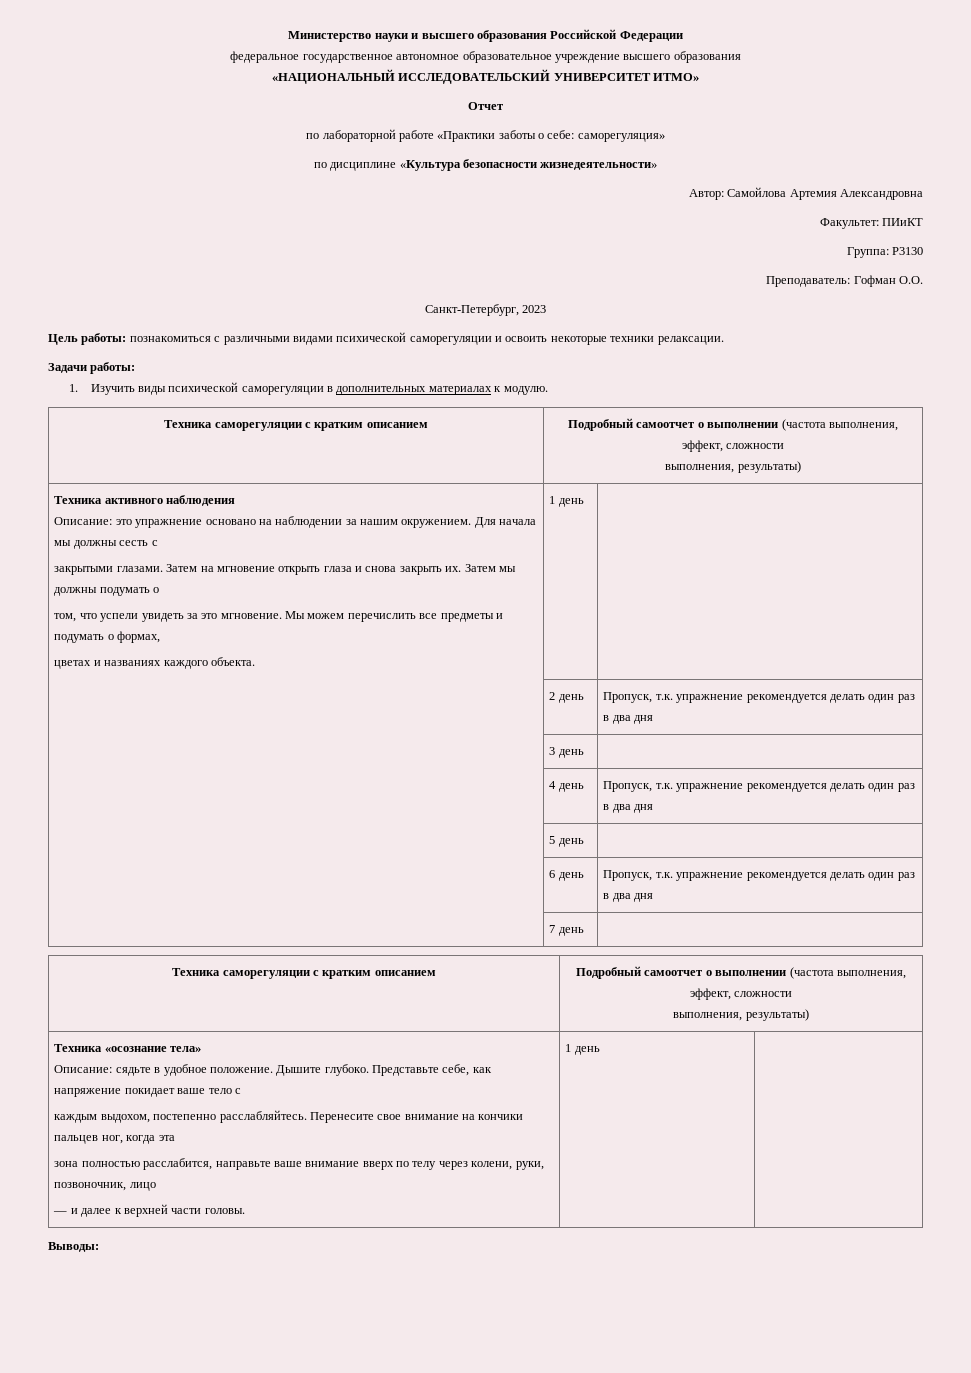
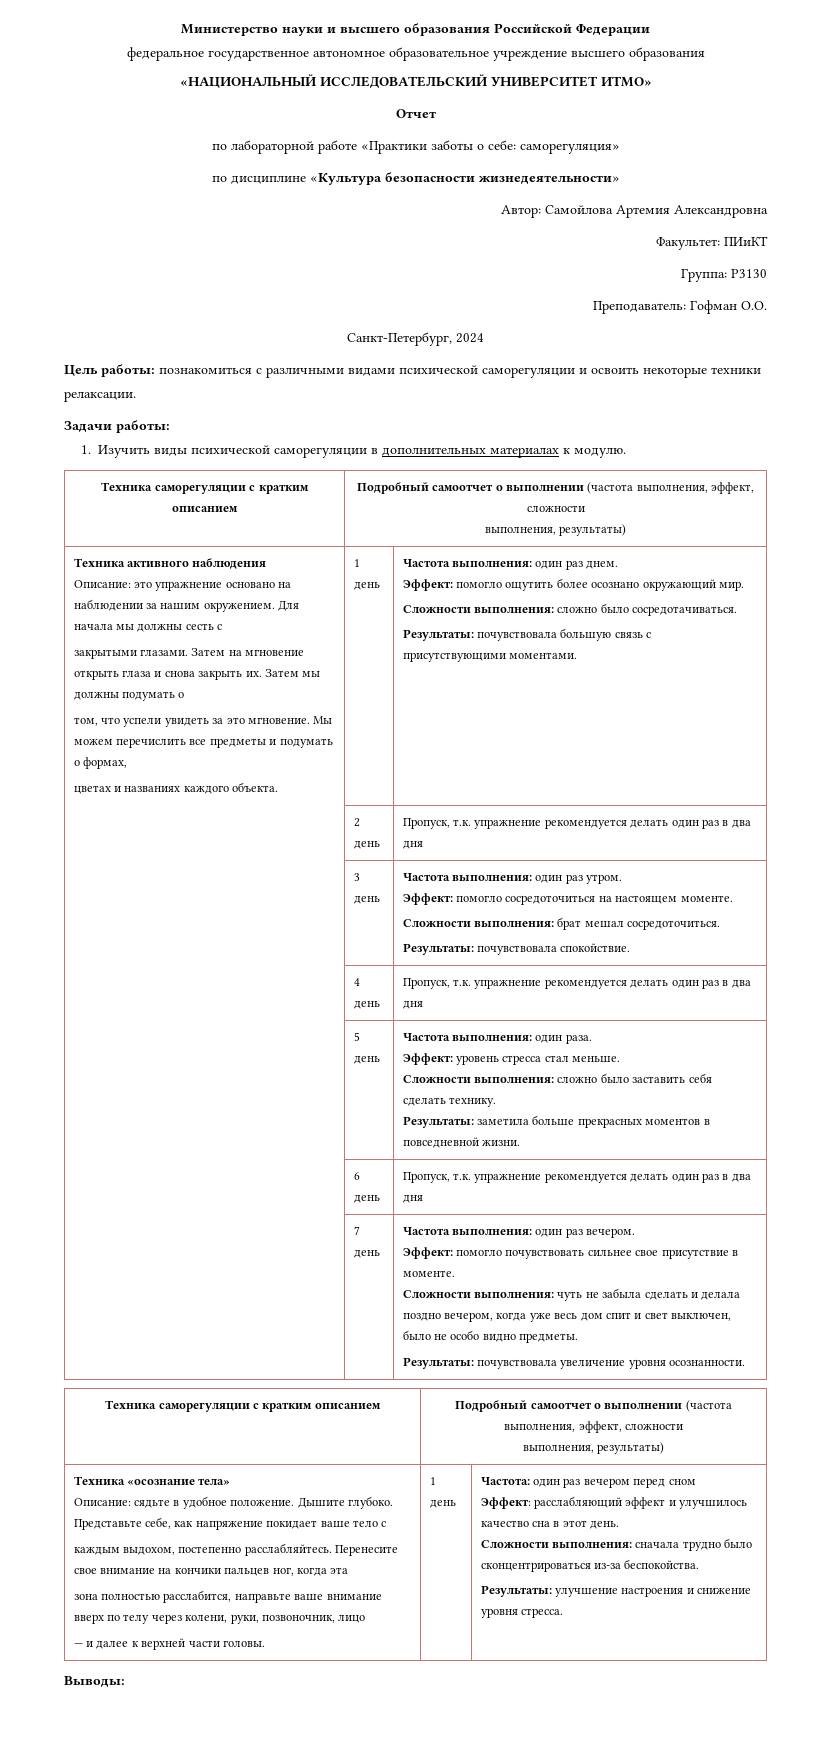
- Санкт-Петербург, 2023
+ Санкт-Петербург, 2024
+ Частота выполнения: один раз днем.
+ Эффект: помогло ощутить более осознано окружающий мир.
+ Сложности выполнения: сложно было сосредотачиваться.
+ Результаты: почувствовала большую связь с присутствующими моментами.
- | 3 день |
+ | 3 день | Частота выполнения: один раз утром.
+ Эффект: помогло сосредоточиться на настоящем моменте.
+ Сложности выполнения: брат мешал сосредоточиться.
+ Результаты: почувствовала спокойствие.
- | 5 день |
+ | 5 день | Частота выполнения: один раза.
+ Эффект: уровень стресса стал меньше.
+ Сложности выполнения: сложно было заставить себя сделать технику.
+ Результаты: заметила больше прекрасных моментов в повседневной жизни.
+ Частота выполнения: один раз вечером.
+ Эффект: помогло почувствовать сильнее свое присутствие в моменте.
+ Сложности выполнения: чуть не забыла сделать и делала поздно вечером, когда уже весь дом спит и свет выключен, было не особо видно предметы.
+ Результаты: почувствовала увеличение уровня осознанности.
+ Частота: один раз вечером перед сном
+ Эффект: расслабляющий эффект и улучшилось качество сна в этот день.
+ Сложности выполнения: сначала трудно было сконцентрироваться из-за беспокойства.
+ Результаты: улучшение настроения и снижение уровня стресса.

